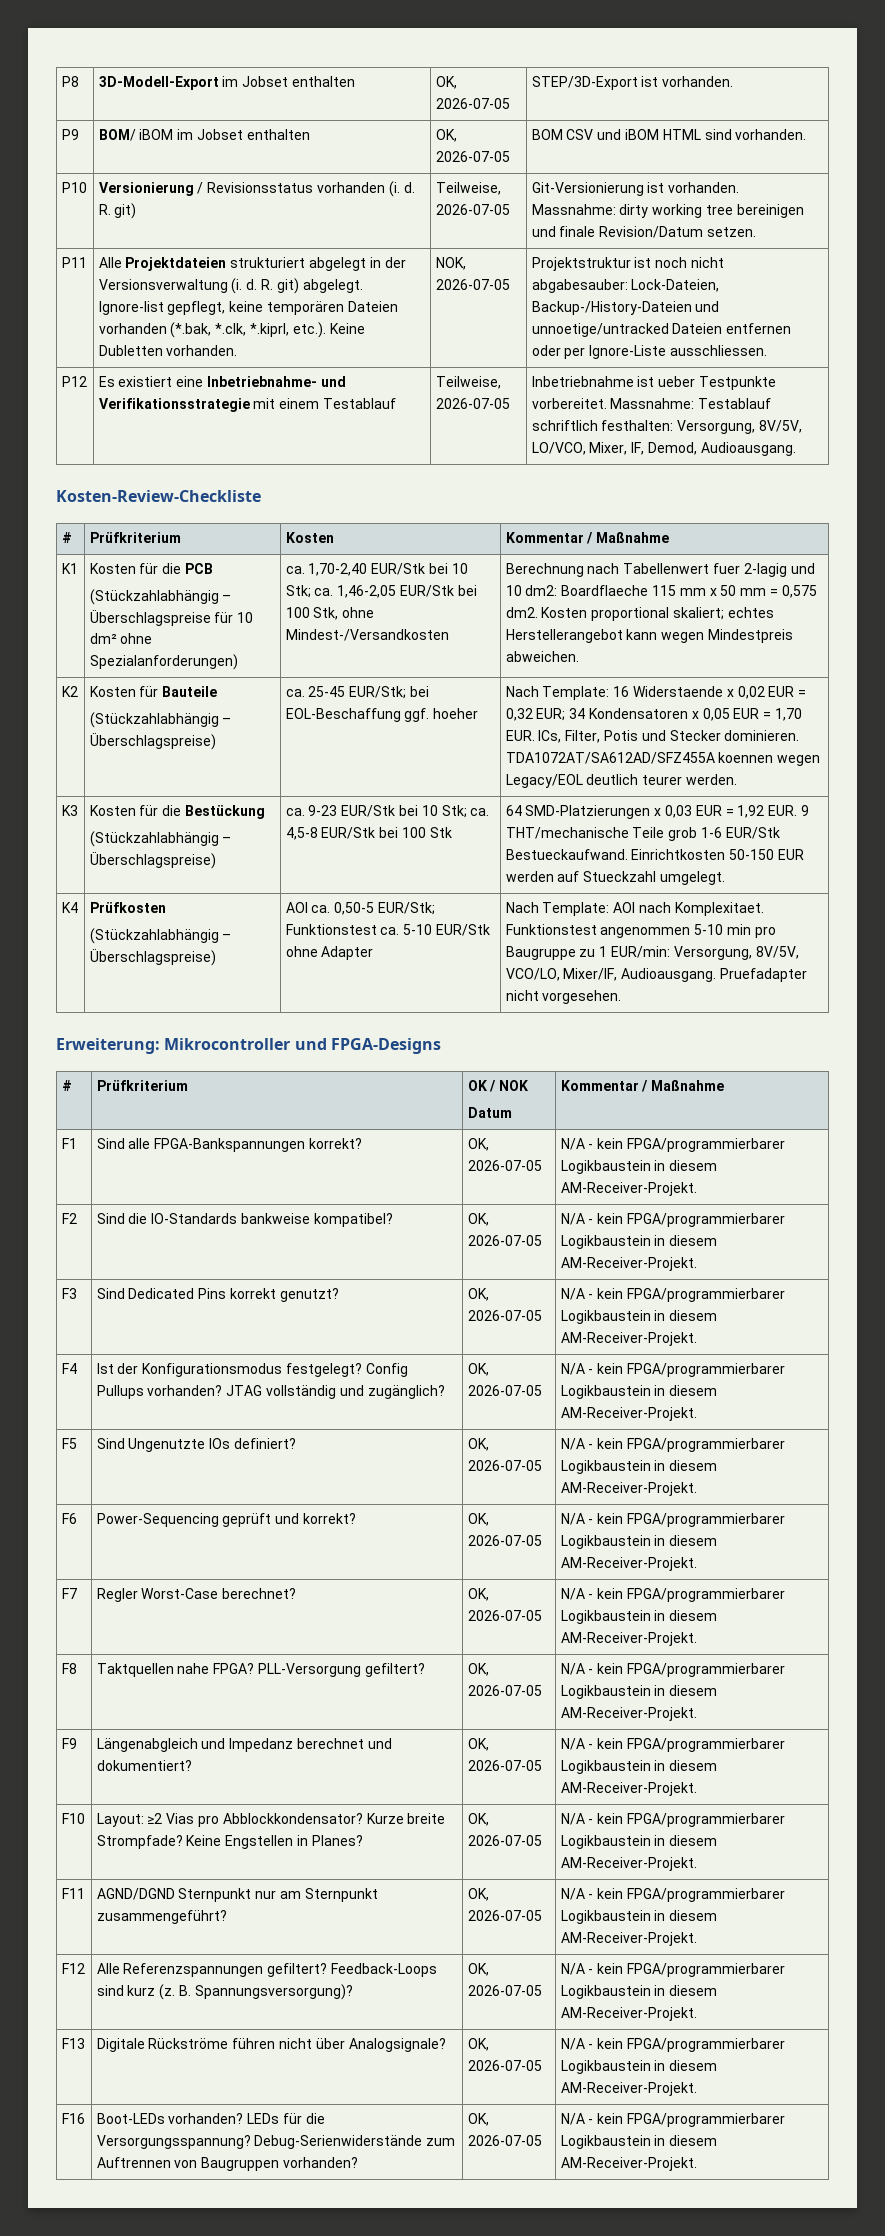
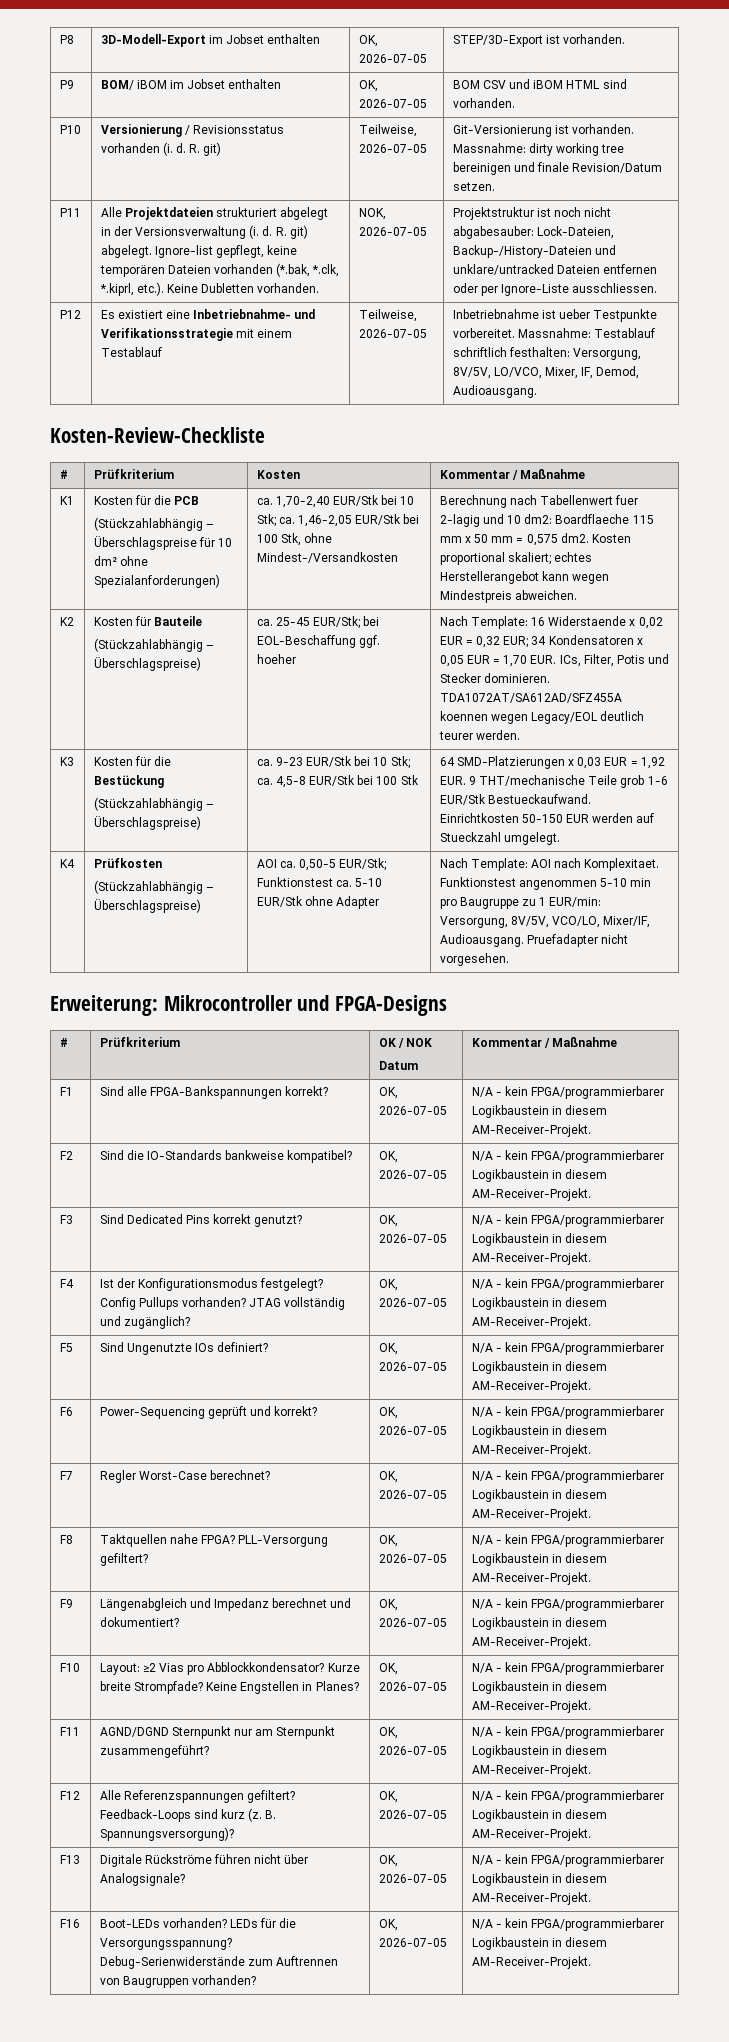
- Projektstruktur ist noch nicht abgabesauber: Lock-Dateien, Backup-/History-Dateien und unnoetige/untracked Dateien entfernen oder per Ignore-Liste ausschliessen.
+ Projektstruktur ist noch nicht abgabesauber: Lock-Dateien, Backup-/History-Dateien und unklare/untracked Dateien entfernen oder per Ignore-Liste ausschliessen.

